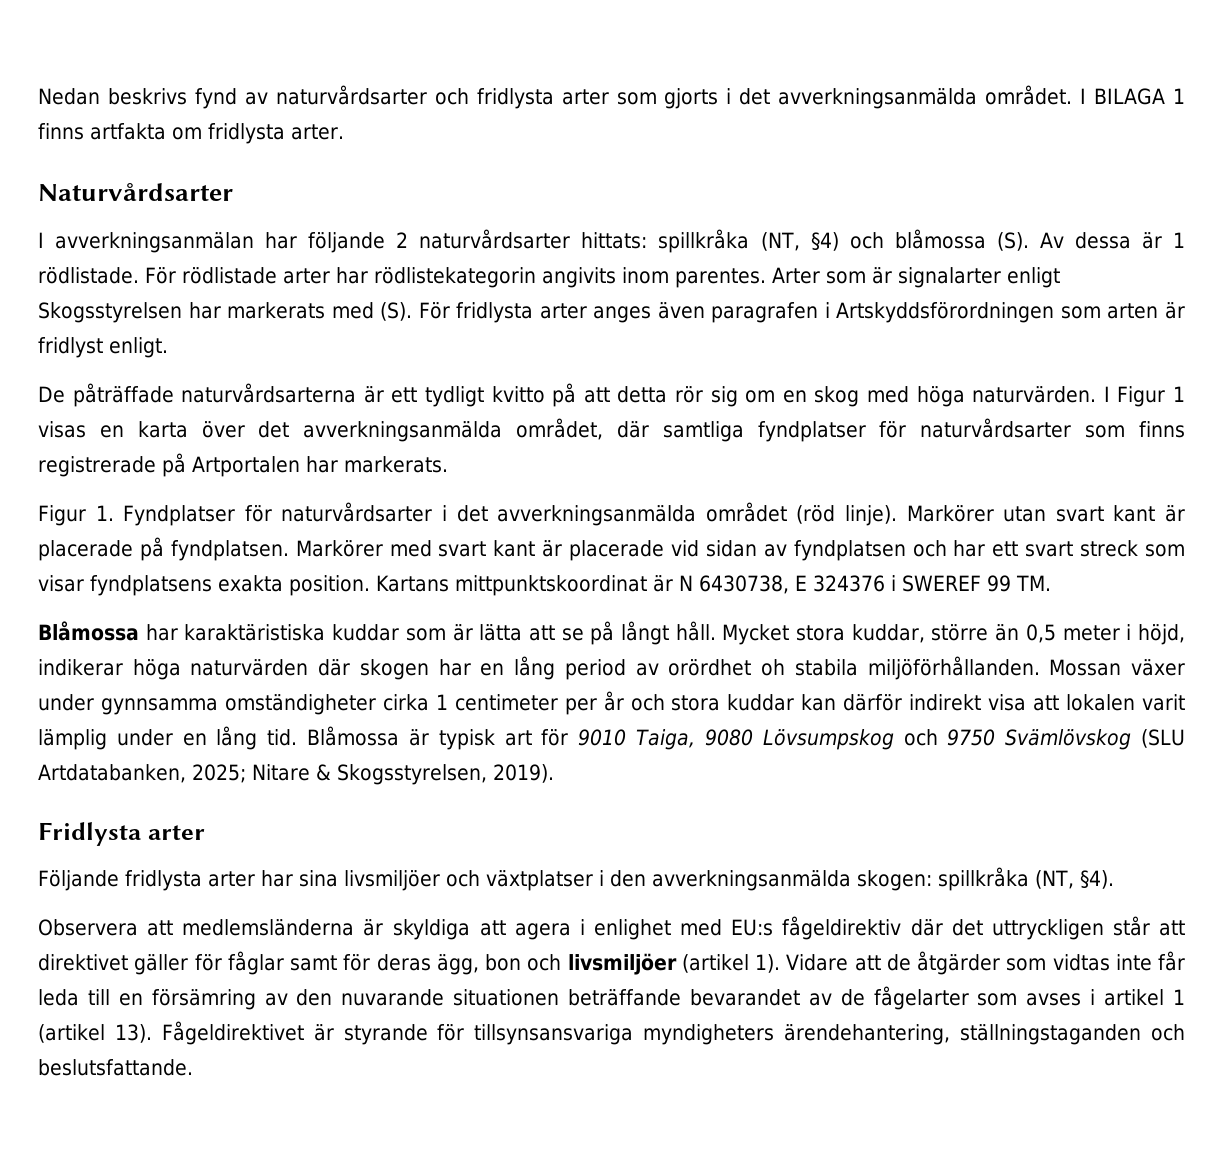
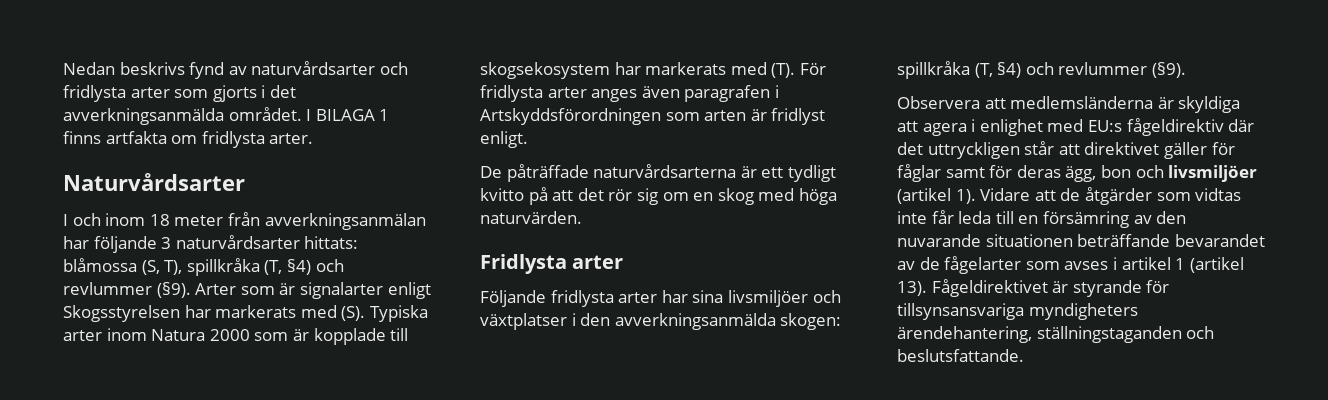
- I avverkningsanmälan har följande 2 naturvårdsarter hittats: spillkråka (NT, §4) och blåmossa (S). Av dessa är 1 rödlistade. För rödlistade arter har rödlistekategorin angivits inom parentes.
+ I och inom 18 meter från avverkningsanmälan har följande 3 naturvårdsarter hittats: blåmossa (S, T), spillkråka (T, §4) och revlummer (§9).
- Arter som är signalarter enligt Skogsstyrelsen har markerats med (S). För fridlysta arter anges även paragrafen i Artskyddsförordningen som arten är fridlyst enligt.
+ Arter som är signalarter enligt Skogsstyrelsen har markerats med (S). Typiska arter inom Natura 2000 som är kopplade till skogsekosystem har markerats med (T). För fridlysta arter anges även paragrafen i Artskyddsförordningen som arten är fridlyst enligt.
- De påträffade naturvårdsarterna är ett tydligt kvitto på att detta rör sig om en skog med höga naturvärden. I Figur 1 visas en karta över det avverkningsanmälda området, där samtliga fyndplatser för naturvårdsarter som finns registrerade på Artportalen har markerats.
- Figur 1. Fyndplatser för naturvårdsarter i det avverkningsanmälda området (röd linje). Markörer utan svart kant är placerade på fyndplatsen. Markörer med svart kant är placerade vid sidan av fyndplatsen och har ett svart streck som visar fyndplatsens exakta position. Kartans mittpunktskoordinat är N 6430738, E 324376 i SWEREF 99 TM.
- Blåmossa har karaktäristiska kuddar som är lätta att se på långt håll. Mycket stora kuddar, större än 0,5 meter i höjd, indikerar höga naturvärden där skogen har en lång period av orördhet oh stabila miljöförhållanden. Mossan växer under gynnsamma omständigheter cirka 1 centimeter per år och stora kuddar kan därför indirekt visa att lokalen varit lämplig under en lång tid. Blåmossa är typisk art för 9010 Taiga, 9080 Lövsumpskog och 9750 Svämlövskog (SLU Artdatabanken, 2025; Nitare & Skogsstyrelsen, 2019).
+ De påträffade naturvårdsarterna är ett tydligt kvitto på att det rör sig om en skog med höga naturvärden.
- Följande fridlysta arter har sina livsmiljöer och växtplatser i den avverkningsanmälda skogen: spillkråka (NT, §4).
+ Följande fridlysta arter har sina livsmiljöer och växtplatser i den avverkningsanmälda skogen: spillkråka (T, §4) och revlummer (§9).

